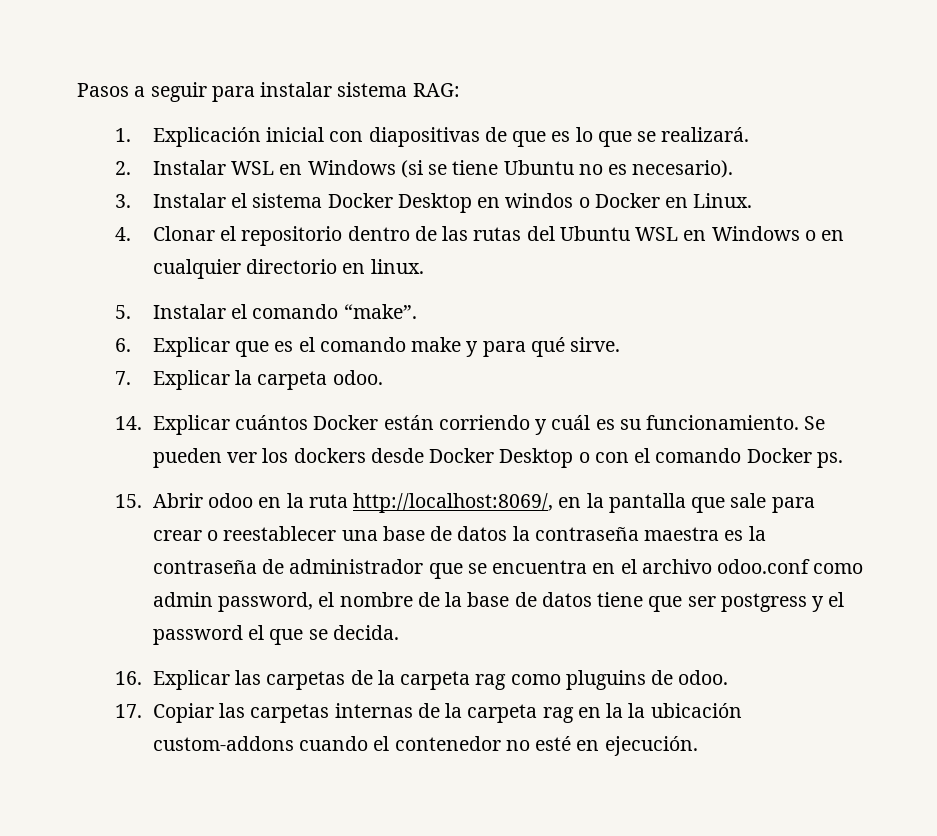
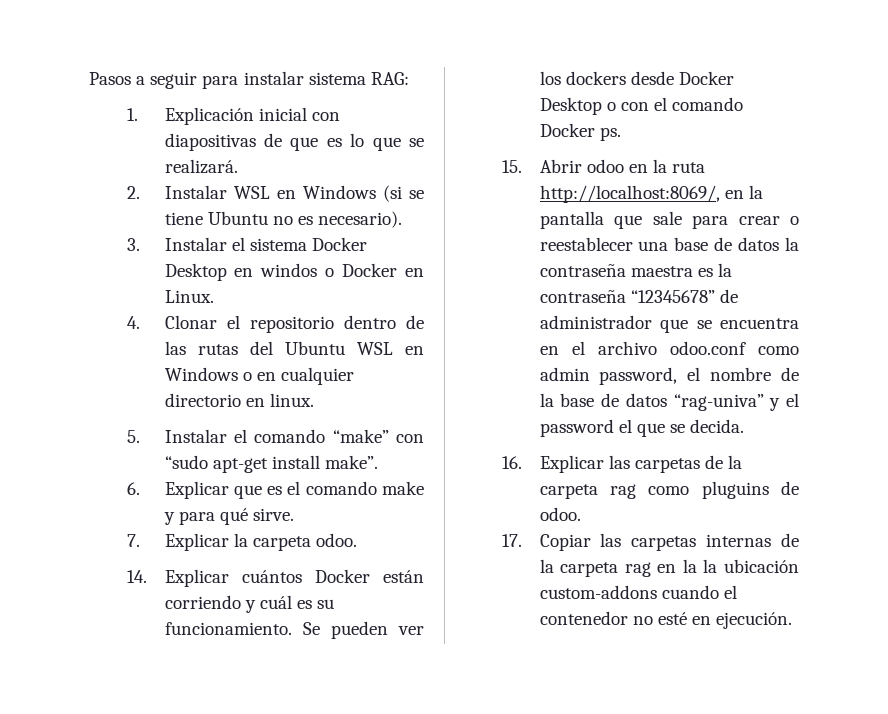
- 5. Instalar el comando “make”.
+ 5. Instalar el comando “make” con “sudo apt-get install make”.
- 15. Abrir odoo en la ruta http://localhost:8069/, en la pantalla que sale para crear o reestablecer una base de datos la contraseña maestra es la contraseña de administrador que se encuentra en el archivo odoo.conf como admin password, el nombre de la base de datos tiene que ser postgress y el password el que se decida.
+ 15. Abrir odoo en la ruta http://localhost:8069/, en la pantalla que sale para crear o reestablecer una base de datos la contraseña maestra es la contraseña “12345678” de administrador que se encuentra en el archivo odoo.conf como admin password, el nombre de la base de datos “rag-univa” y el password el que se decida.

